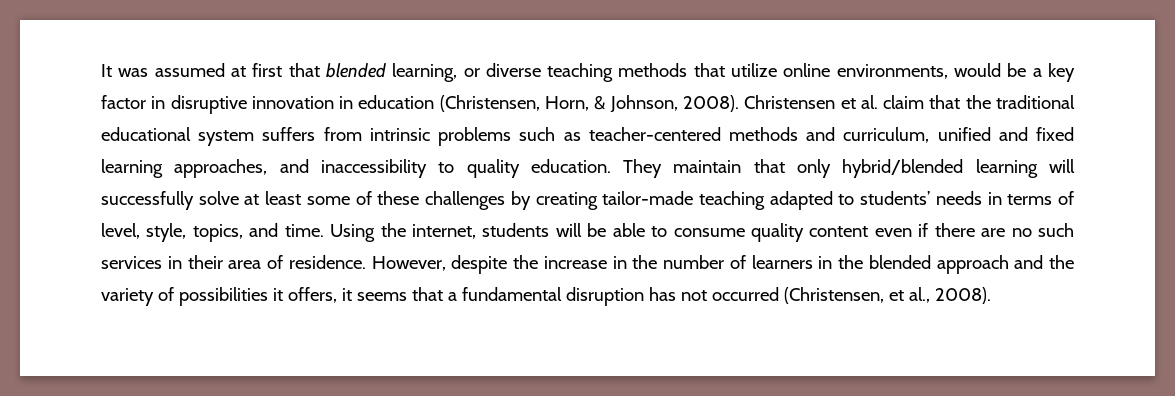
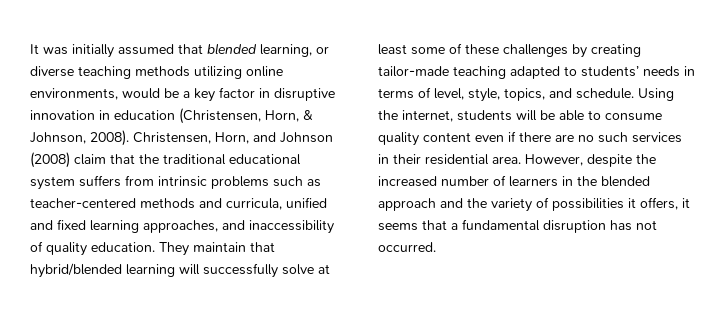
- It was assumed at first that blended learning, or diverse teaching methods that utilize online environments, would be a key factor in disruptive innovation in education (Christensen, Horn, & Johnson, 2008).
+ It was initially assumed that blended learning, or diverse teaching methods utilizing online environments, would be a key factor in disruptive innovation in education (Christensen, Horn, & Johnson, 2008).
- Christensen et al. claim that the traditional educational system suffers from intrinsic problems such as teacher-centered methods and curriculum, unified and fixed learning approaches, and inaccessibility to quality education.
+ Christensen, Horn, and Johnson (2008) claim that the traditional educational system suffers from intrinsic problems such as teacher-centered methods and curricula, unified and fixed learning approaches, and inaccessibility of quality education.
- They maintain that only hybrid/blended learning will successfully solve at least some of these challenges by creating tailor-made teaching adapted to students’ needs in terms of level, style, topics, and time.
+ They maintain that hybrid/blended learning will successfully solve at least some of these challenges by creating tailor-made teaching adapted to students’ needs in terms of level, style, topics, and schedule.
- Using the internet, students will be able to consume quality content even if there are no such services in their area of residence. However, despite the increase in the number of learners in the blended approach and the variety of possibilities it offers, it seems that a fundamental disruption has not occurred (Christensen, et al., 2008).
+ Using the internet, students will be able to consume quality content even if there are no such services in their residential area. However, despite the increased number of learners in the blended approach and the variety of possibilities it offers, it seems that a fundamental disruption has not occurred.

